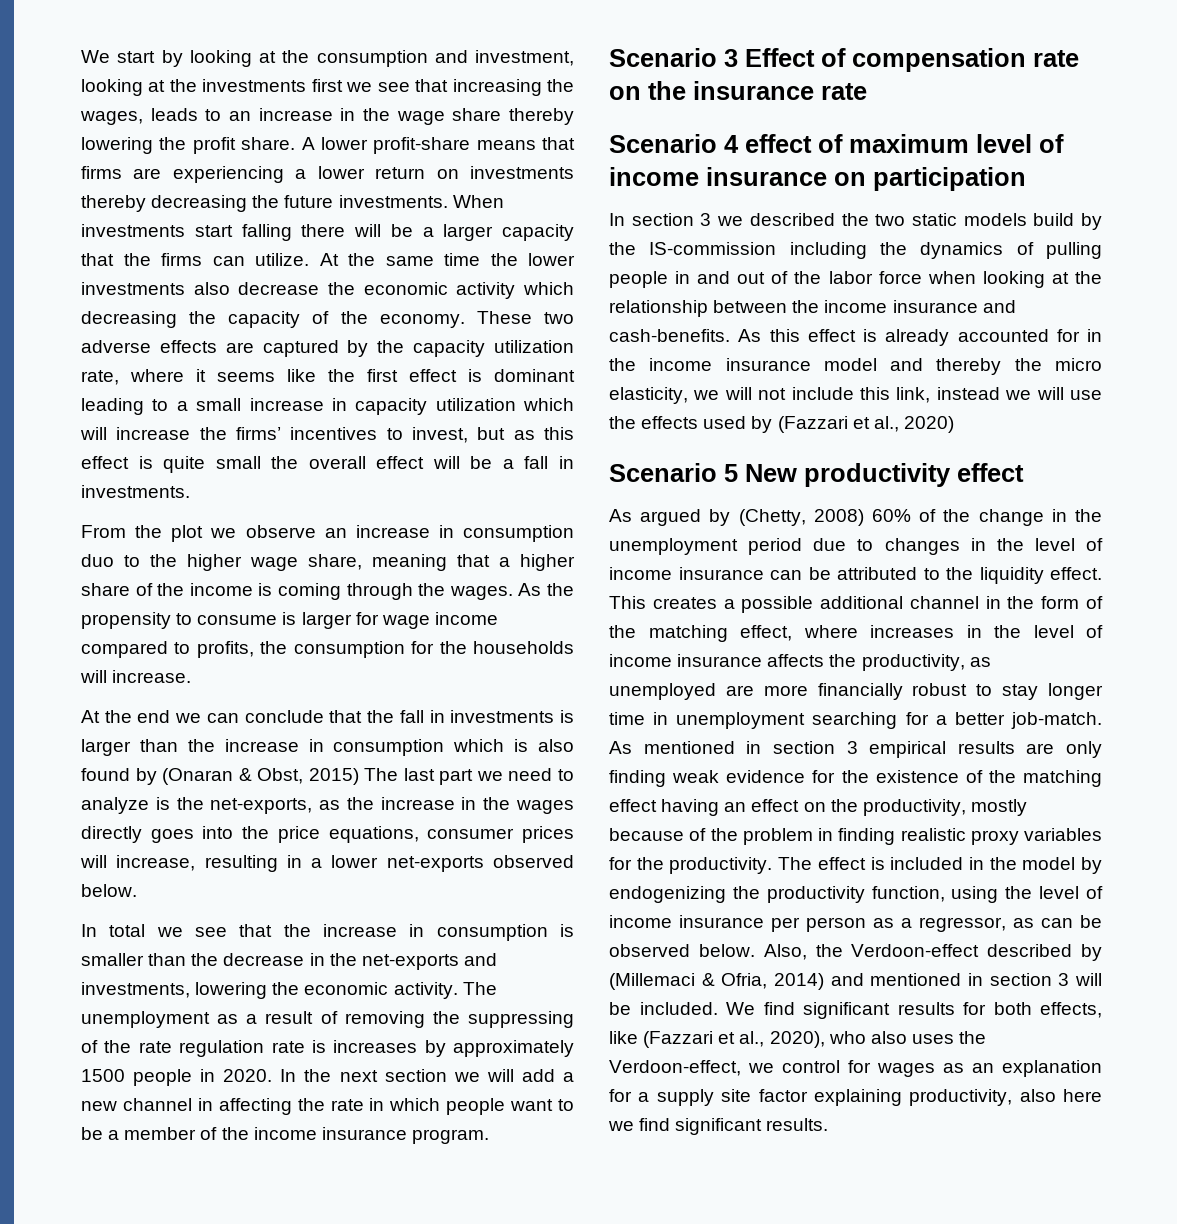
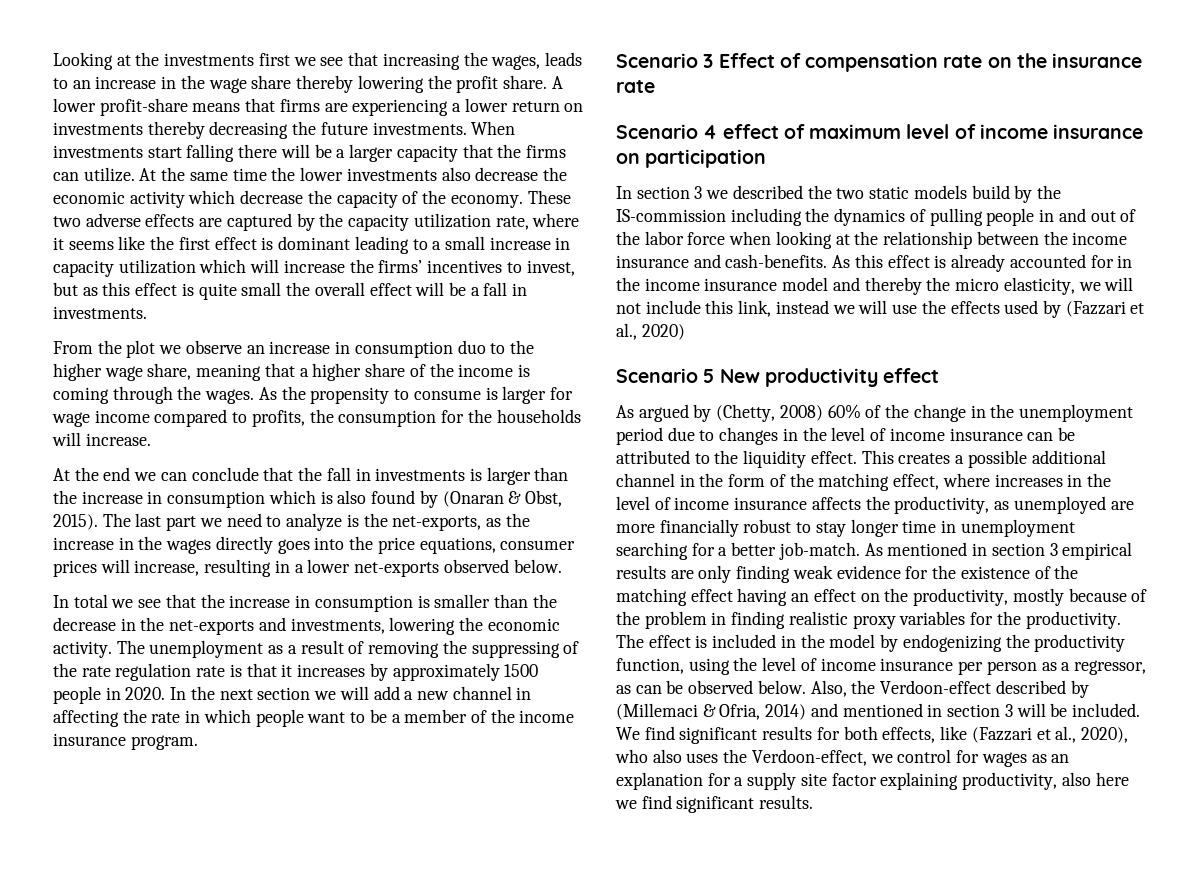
- We start by looking at the consumption and investment, looking at the investments first we see that increasing the wages, leads to an increase in the wage share thereby lowering the profit share.
+ Looking at the investments first we see that increasing the wages, leads to an increase in the wage share thereby lowering the profit share.
- At the same time the lower investments also decrease the economic activity which decreasing the capacity of the economy.
+ At the same time the lower investments also decrease the economic activity which decrease the capacity of the economy.
- At the end we can conclude that the fall in investments is larger than the increase in consumption which is also found by (Onaran & Obst, 2015) The last part we need to analyze is the net-exports, as the increase in the wages directly goes into the price equations, consumer prices will increase, resulting in a lower net-exports observed below.
+ At the end we can conclude that the fall in investments is larger than the increase in consumption which is also found by (Onaran & Obst, 2015). The last part we need to analyze is the net-exports, as the increase in the wages directly goes into the price equations, consumer prices will increase, resulting in a lower net-exports observed below.
- The unemployment as a result of removing the suppressing of the rate regulation rate is increases by approximately 1500 people in 2020.
+ The unemployment as a result of removing the suppressing of the rate regulation rate is that it increases by approximately 1500 people in 2020.

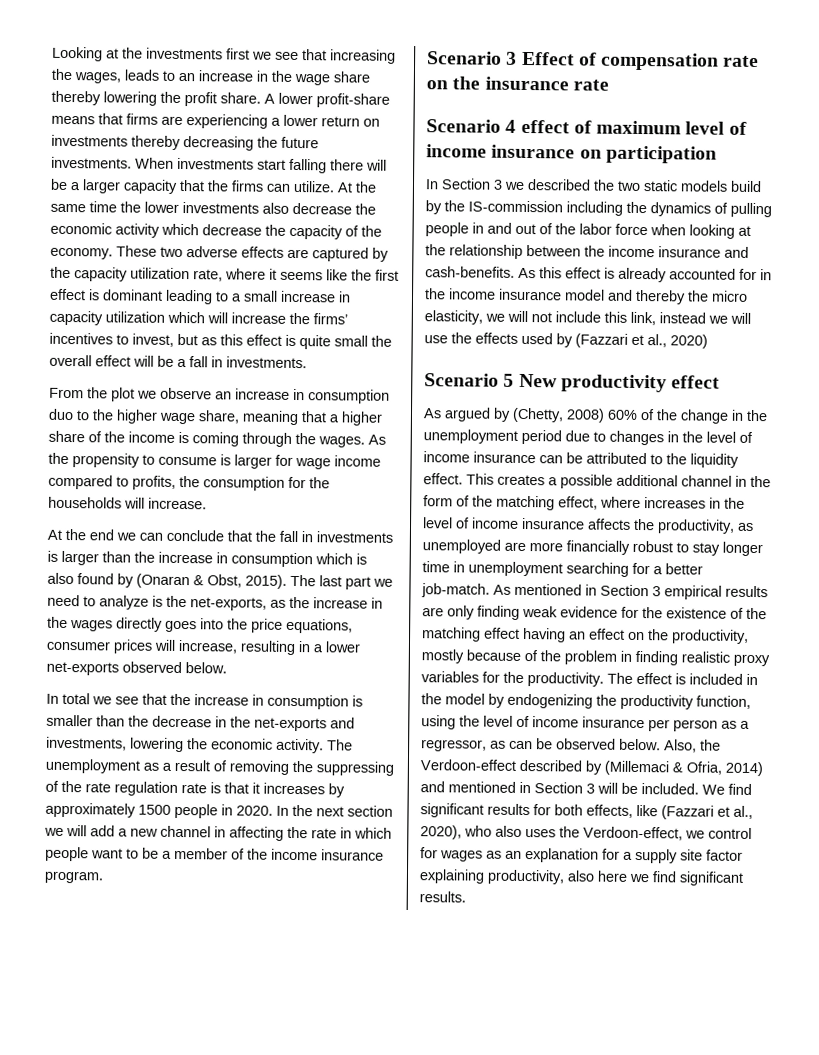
- In section 3 we described the two static models build by the IS-commission including the dynamics of pulling people in and out of the labor force when looking at the relationship between the income insurance and cash-benefits.
+ In Section 3 we described the two static models build by the IS-commission including the dynamics of pulling people in and out of the labor force when looking at the relationship between the income insurance and cash-benefits.
- As mentioned in section 3 empirical results are only finding weak evidence for the existence of the matching effect having an effect on the productivity, mostly because of the problem in finding realistic proxy variables for the productivity.
+ As mentioned in Section 3 empirical results are only finding weak evidence for the existence of the matching effect having an effect on the productivity, mostly because of the problem in finding realistic proxy variables for the productivity.
- Also, the Verdoon-effect described by (Millemaci & Ofria, 2014) and mentioned in section 3 will be included.
+ Also, the Verdoon-effect described by (Millemaci & Ofria, 2014) and mentioned in Section 3 will be included.

